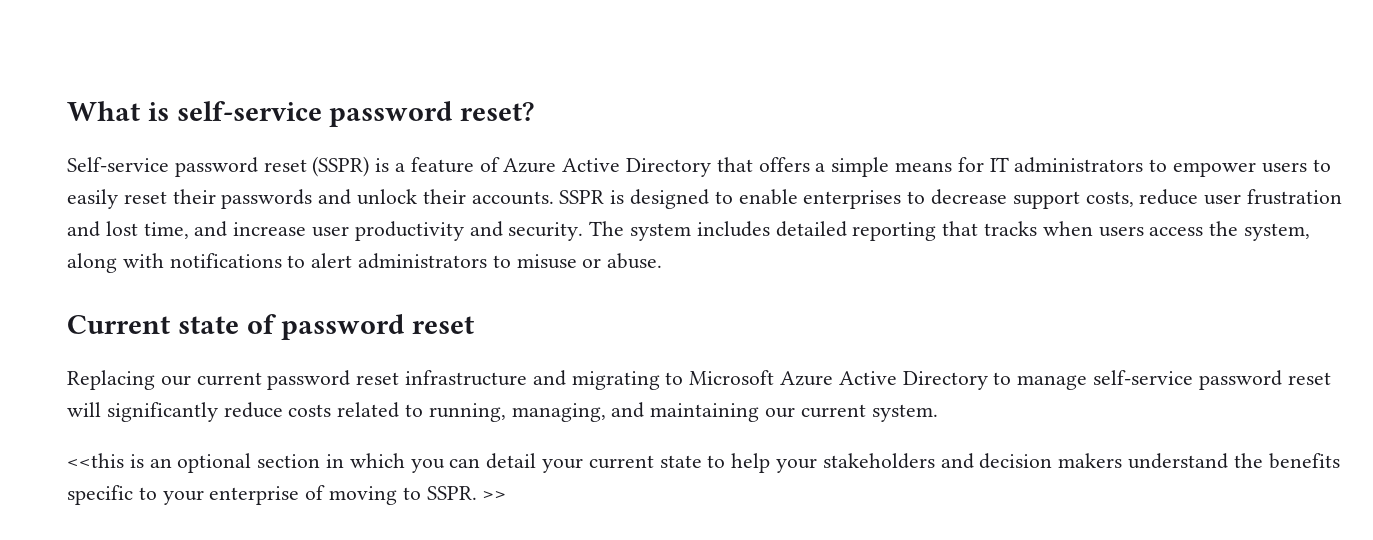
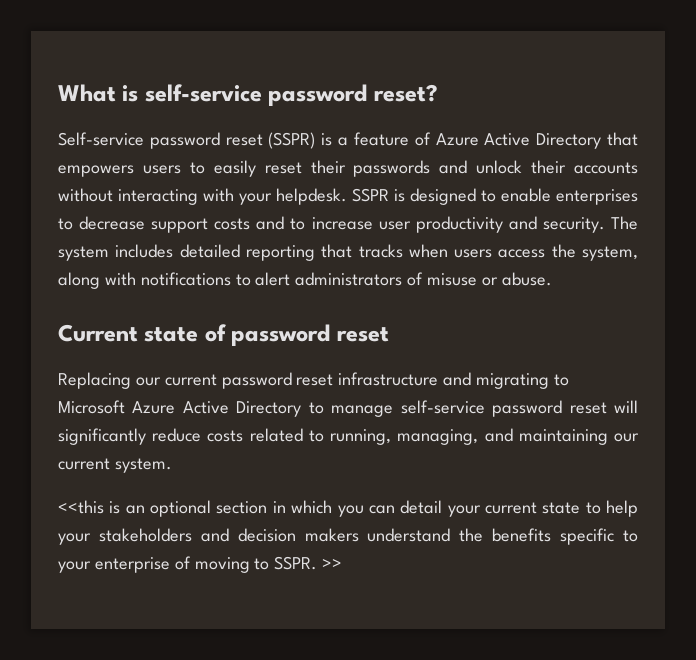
- Self-service password reset (SSPR) is a feature of Azure Active Directory that offers a simple means for IT administrators to empower users to easily reset their passwords and unlock their accounts.
+ Self-service password reset (SSPR) is a feature of Azure Active Directory that empowers users to easily reset their passwords and unlock their accounts without interacting with your helpdesk.
- SSPR is designed to enable enterprises to decrease support costs, reduce user frustration and lost time, and increase user productivity and security.
+ SSPR is designed to enable enterprises to decrease support costs and to increase user productivity and security.
- The system includes detailed reporting that tracks when users access the system, along with notifications to alert administrators to misuse or abuse.
+ The system includes detailed reporting that tracks when users access the system, along with notifications to alert administrators of misuse or abuse.

